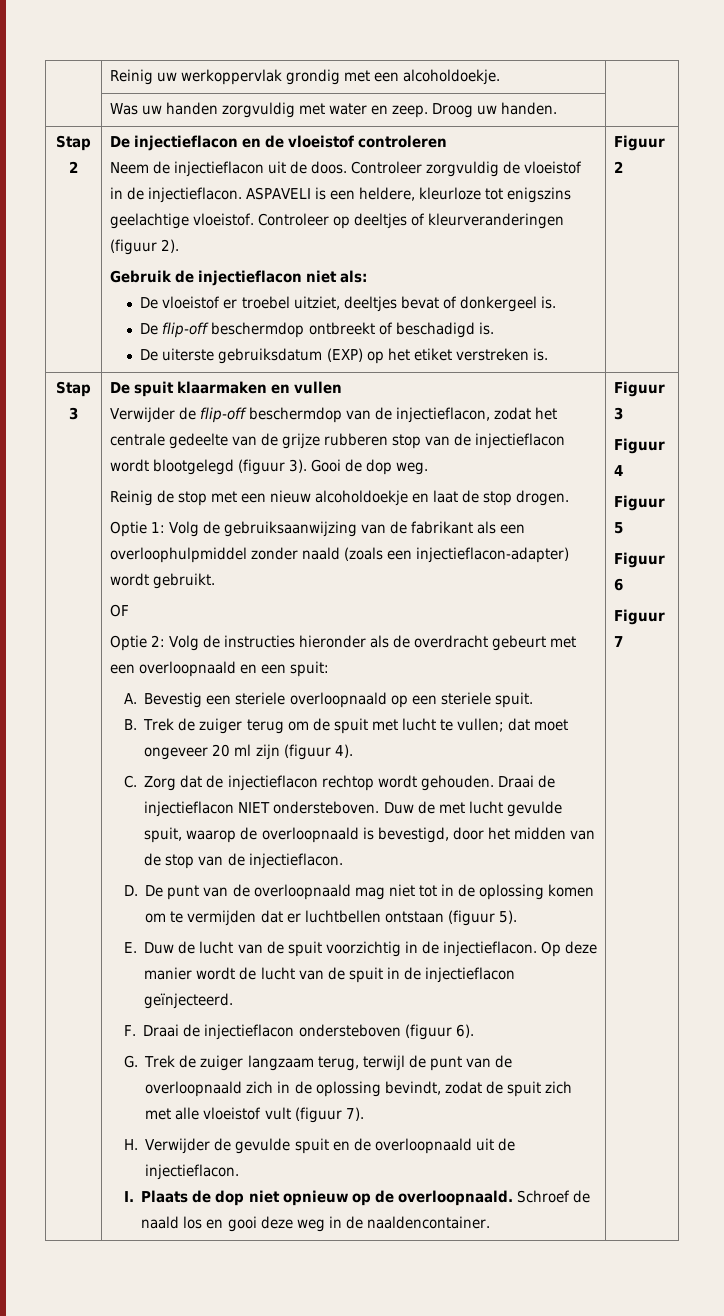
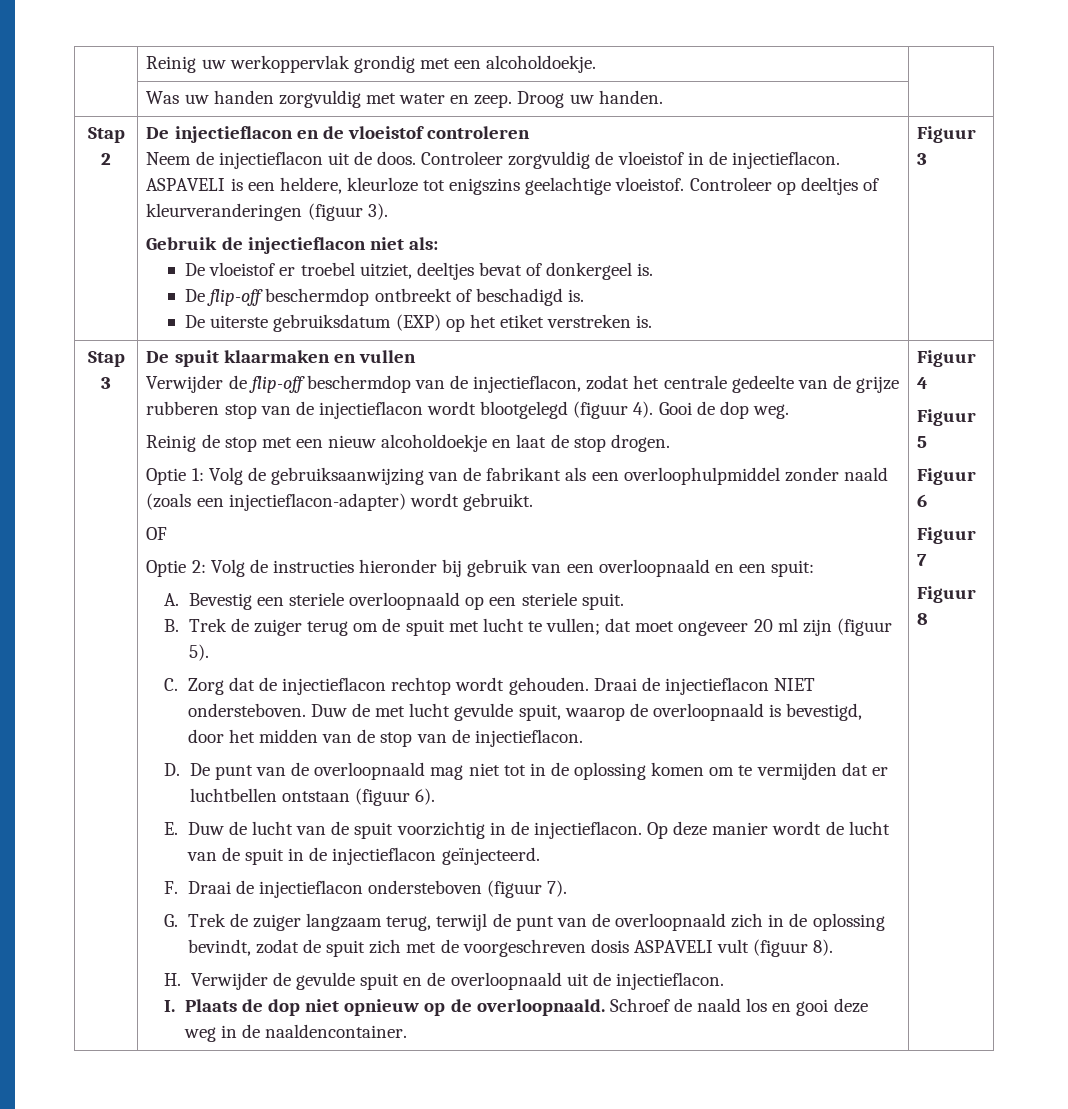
- Controleer op deeltjes of kleurveranderingen (figuur 2).
+ Controleer op deeltjes of kleurveranderingen (figuur 3).
- Figuur 2
+ Figuur 3
- Verwijder de flip-off beschermdop van de injectieflacon, zodat het centrale gedeelte van de grijze rubberen stop van de injectieflacon wordt blootgelegd (figuur 3).
+ Verwijder de flip-off beschermdop van de injectieflacon, zodat het centrale gedeelte van de grijze rubberen stop van de injectieflacon wordt blootgelegd (figuur 4).
- Optie 2: Volg de instructies hieronder als de overdracht gebeurt met een overloopnaald en een spuit:
+ Optie 2: Volg de instructies hieronder bij gebruik van een overloopnaald en een spuit:
- B. Trek de zuiger terug om de spuit met lucht te vullen; dat moet ongeveer 20 ml zijn (figuur 4).
+ B. Trek de zuiger terug om de spuit met lucht te vullen; dat moet ongeveer 20 ml zijn (figuur 5).
- D. De punt van de overloopnaald mag niet tot in de oplossing komen om te vermijden dat er luchtbellen ontstaan (figuur 5).
+ D. De punt van de overloopnaald mag niet tot in de oplossing komen om te vermijden dat er luchtbellen ontstaan (figuur 6).
- F. Draai de injectieflacon ondersteboven (figuur 6).
+ F. Draai de injectieflacon ondersteboven (figuur 7).
- G. Trek de zuiger langzaam terug, terwijl de punt van de overloopnaald zich in de oplossing bevindt, zodat de spuit zich met alle vloeistof vult (figuur 7).
+ G. Trek de zuiger langzaam terug, terwijl de punt van de overloopnaald zich in de oplossing bevindt, zodat de spuit zich met de voorgeschreven dosis ASPAVELI vult (figuur 8).
- Figuur 3
+ Figuur 8

